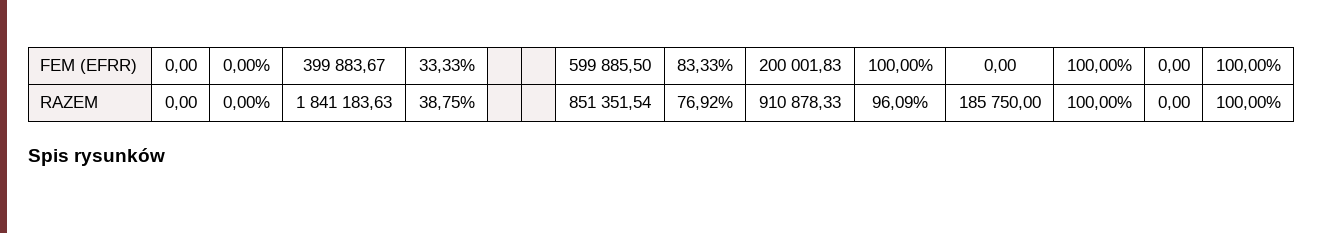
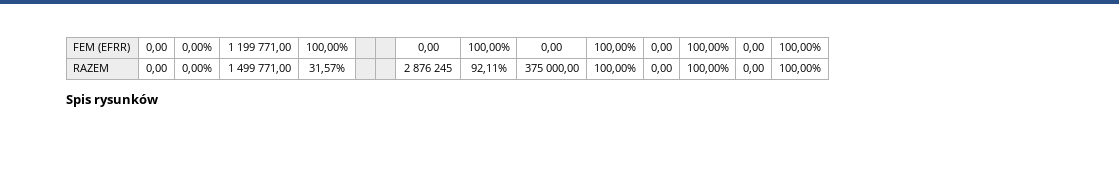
- FEM (EFRR) | 0,00 | 0,00% | 399 883,67 | 33,33% | | | 599 885,50 | 83,33% | 200 001,83 | 100,00% | 0,00 | 100,00% | 0,00 | 100,00%
+ FEM (EFRR) | 0,00 | 0,00% | 1 199 771,00 | 100,00% | | | 0,00 | 100,00% | 0,00 | 100,00% | 0,00 | 100,00% | 0,00 | 100,00%
- RAZEM | 0,00 | 0,00% | 1 841 183,63 | 38,75% | | | 851 351,54 | 76,92% | 910 878,33 | 96,09% | 185 750,00 | 100,00% | 0,00 | 100,00%
+ RAZEM | 0,00 | 0,00% | 1 499 771,00 | 31,57% | | | 2 876 245 | 92,11% | 375 000,00 | 100,00% | 0,00 | 100,00% | 0,00 | 100,00%

